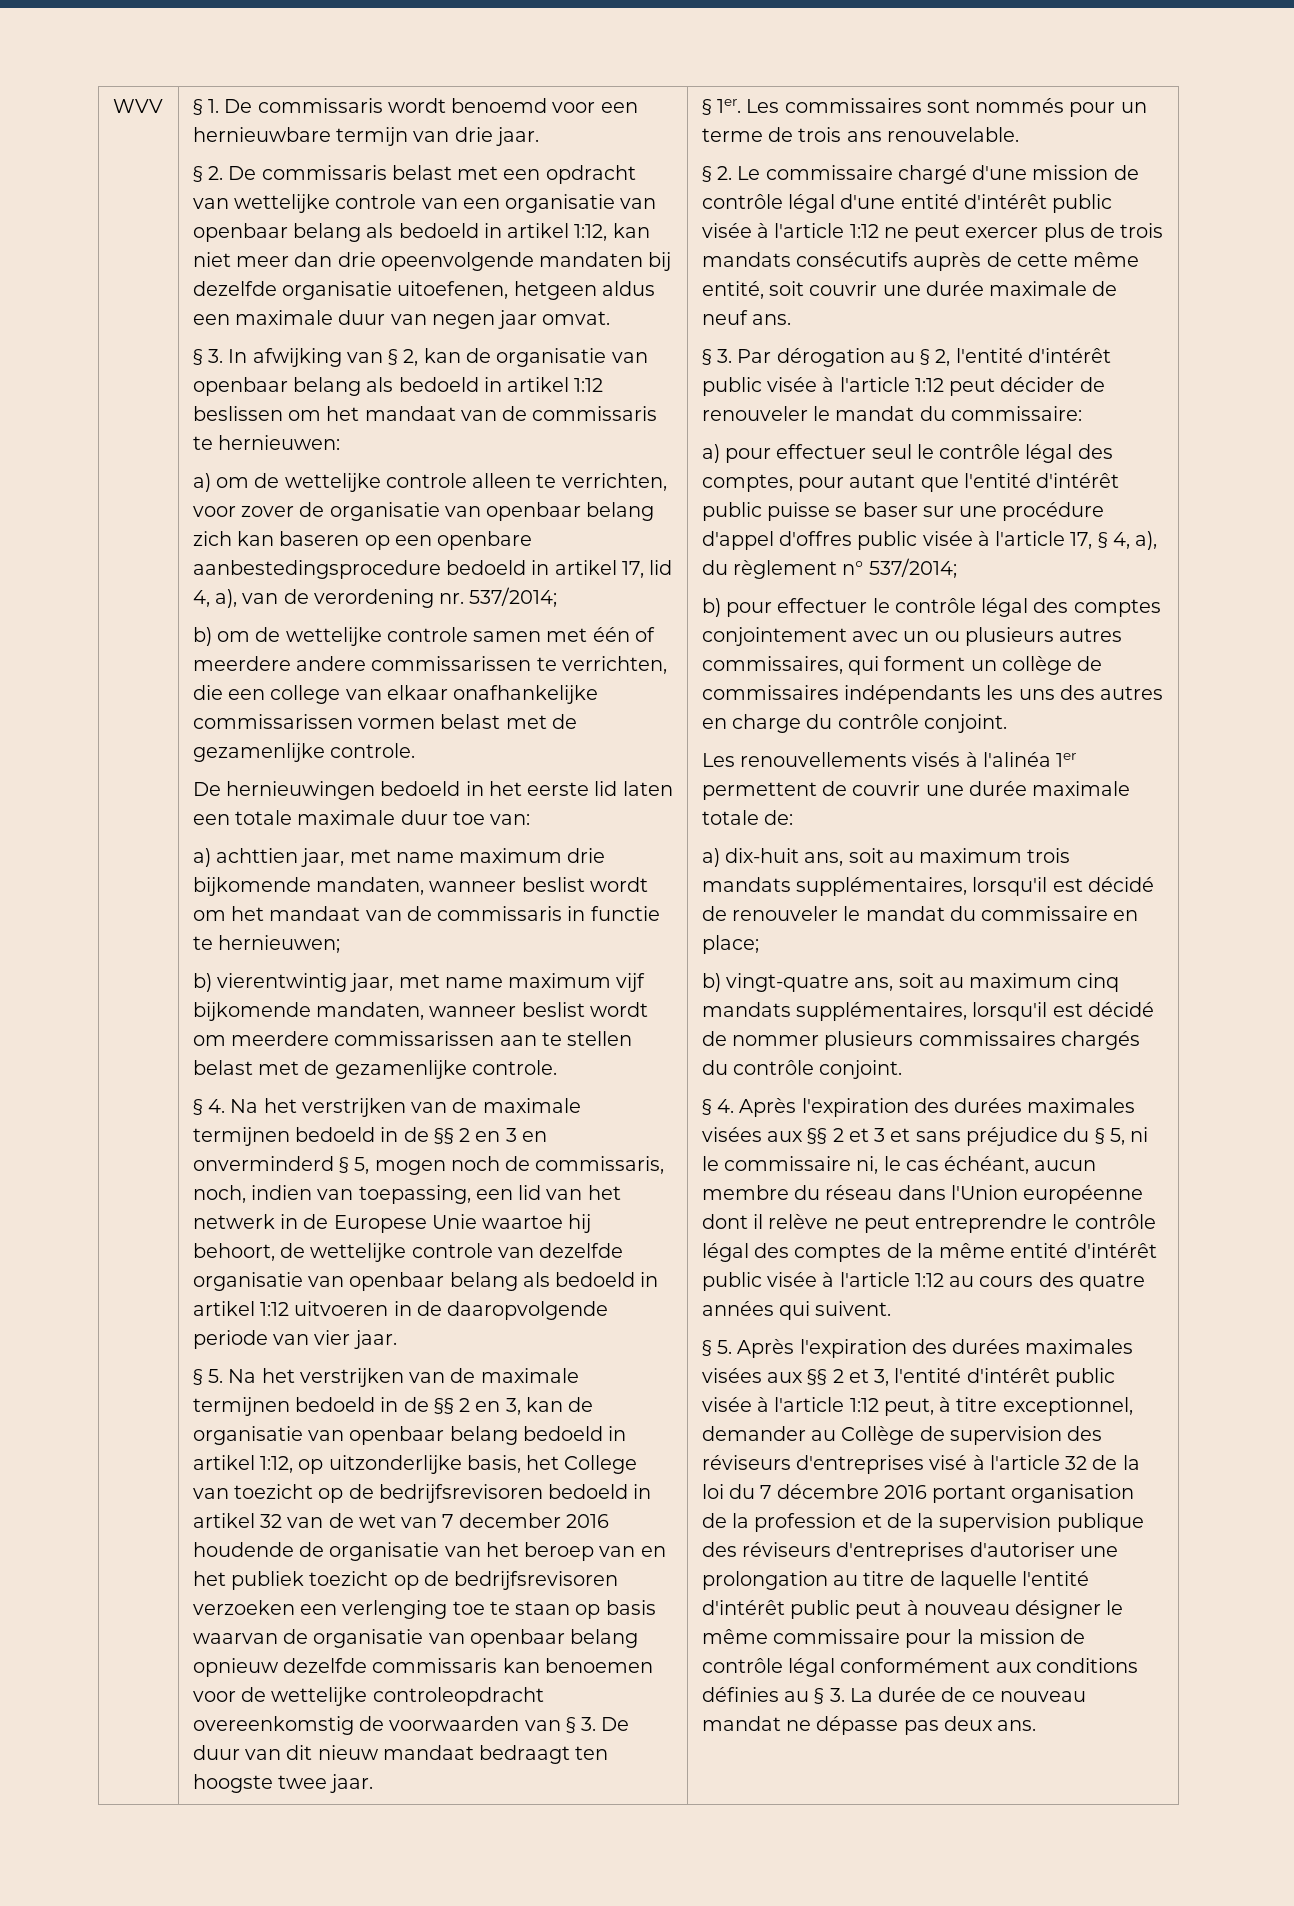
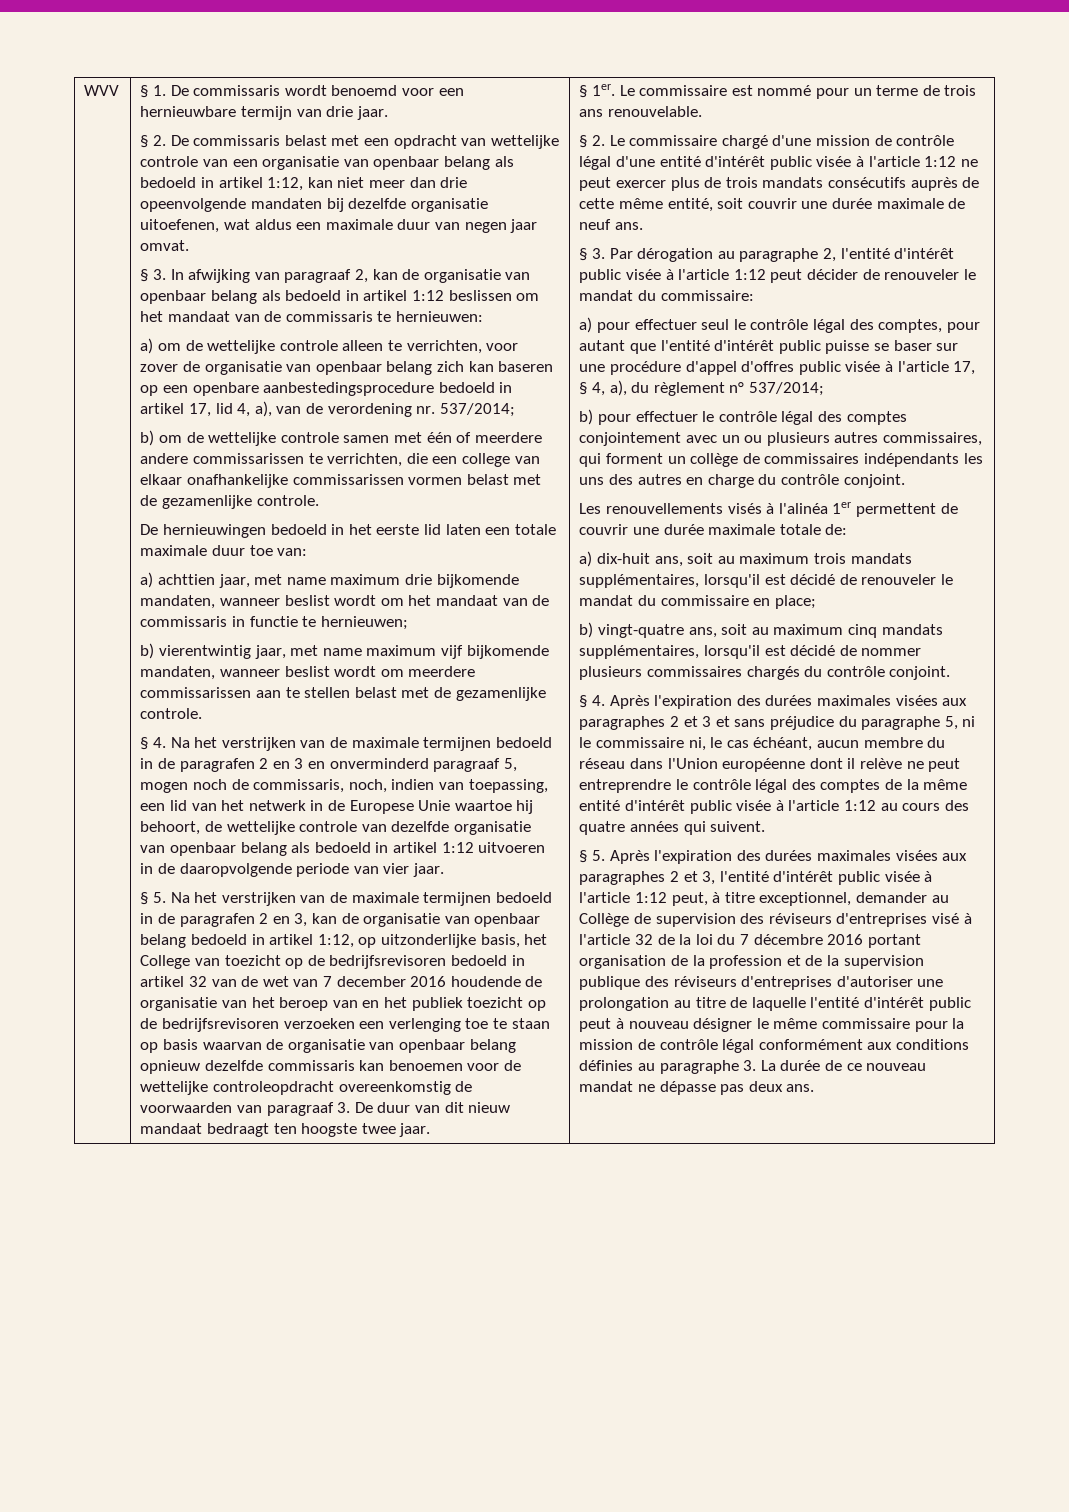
- § 2. De commissaris belast met een opdracht van wettelijke controle van een organisatie van openbaar belang als bedoeld in artikel 1:12, kan niet meer dan drie opeenvolgende mandaten bij dezelfde organisatie uitoefenen, hetgeen aldus een maximale duur van negen jaar omvat.
+ § 2. De commissaris belast met een opdracht van wettelijke controle van een organisatie van openbaar belang als bedoeld in artikel 1:12, kan niet meer dan drie opeenvolgende mandaten bij dezelfde organisatie uitoefenen, wat aldus een maximale duur van negen jaar omvat.
- § 3. In afwijking van § 2, kan de organisatie van openbaar belang als bedoeld in artikel 1:12 beslissen om het mandaat van de commissaris te hernieuwen:
+ § 3. In afwijking van paragraaf 2, kan de organisatie van openbaar belang als bedoeld in artikel 1:12 beslissen om het mandaat van de commissaris te hernieuwen:
- § 4. Na het verstrijken van de maximale termijnen bedoeld in de §§ 2 en 3 en onverminderd § 5, mogen noch de commissaris, noch, indien van toepassing, een lid van het netwerk in de Europese Unie waartoe hij behoort, de wettelijke controle van dezelfde organisatie van openbaar belang als bedoeld in artikel 1:12 uitvoeren in de daaropvolgende periode van vier jaar.
+ § 4. Na het verstrijken van de maximale termijnen bedoeld in de paragrafen 2 en 3 en onverminderd paragraaf 5, mogen noch de commissaris, noch, indien van toepassing, een lid van het netwerk in de Europese Unie waartoe hij behoort, de wettelijke controle van dezelfde organisatie van openbaar belang als bedoeld in artikel 1:12 uitvoeren in de daaropvolgende periode van vier jaar.
- § 5. Na het verstrijken van de maximale termijnen bedoeld in de §§ 2 en 3, kan de organisatie van openbaar belang bedoeld in artikel 1:12, op uitzonderlijke basis, het College van toezicht op de bedrijfsrevisoren bedoeld in artikel 32 van de wet van 7 december 2016 houdende de organisatie van het beroep van en het publiek toezicht op de bedrijfsrevisoren verzoeken een verlenging toe te staan op basis waarvan de organisatie van openbaar belang opnieuw dezelfde commissaris kan benoemen voor de wettelijke controleopdracht overeenkomstig de voorwaarden van § 3. De duur van dit nieuw mandaat bedraagt ten hoogste twee jaar.
+ § 5. Na het verstrijken van de maximale termijnen bedoeld in de paragrafen 2 en 3, kan de organisatie van openbaar belang bedoeld in artikel 1:12, op uitzonderlijke basis, het College van toezicht op de bedrijfsrevisoren bedoeld in artikel 32 van de wet van 7 december 2016 houdende de organisatie van het beroep van en het publiek toezicht op de bedrijfsrevisoren verzoeken een verlenging toe te staan op basis waarvan de organisatie van openbaar belang opnieuw dezelfde commissaris kan benoemen voor de wettelijke controleopdracht overeenkomstig de voorwaarden van paragraaf 3. De duur van dit nieuw mandaat bedraagt ten hoogste twee jaar.
- Les commissaires sont nommés pour un terme de trois ans renouvelable.
+ Le commissaire est nommé pour un terme de trois ans renouvelable.
- § 3. Par dérogation au § 2, l'entité d'intérêt public visée à l'article 1:12 peut décider de renouveler le mandat du commissaire:
+ § 3. Par dérogation au paragraphe 2, l'entité d'intérêt public visée à l'article 1:12 peut décider de renouveler le mandat du commissaire:
- § 4. Après l'expiration des durées maximales visées aux §§ 2 et 3 et sans préjudice du § 5, ni le commissaire ni, le cas échéant, aucun membre du réseau dans l'Union européenne dont il relève ne peut entreprendre le contrôle légal des comptes de la même entité d'intérêt public visée à l'article 1:12 au cours des quatre années qui suivent.
+ § 4. Après l'expiration des durées maximales visées aux paragraphes 2 et 3 et sans préjudice du paragraphe 5, ni le commissaire ni, le cas échéant, aucun membre du réseau dans l'Union européenne dont il relève ne peut entreprendre le contrôle légal des comptes de la même entité d'intérêt public visée à l'article 1:12 au cours des quatre années qui suivent.
- § 5. Après l'expiration des durées maximales visées aux §§ 2 et 3, l'entité d'intérêt public visée à l'article 1:12 peut, à titre exceptionnel, demander au Collège de supervision des réviseurs d'entreprises visé à l'article 32 de la loi du 7 décembre 2016 portant organisation de la profession et de la supervision publique des réviseurs d'entreprises d'autoriser une prolongation au titre de laquelle l'entité d'intérêt public peut à nouveau désigner le même commissaire pour la mission de contrôle légal conformément aux conditions définies au § 3. La durée de ce nouveau mandat ne dépasse pas deux ans.
+ § 5. Après l'expiration des durées maximales visées aux paragraphes 2 et 3, l'entité d'intérêt public visée à l'article 1:12 peut, à titre exceptionnel, demander au Collège de supervision des réviseurs d'entreprises visé à l'article 32 de la loi du 7 décembre 2016 portant organisation de la profession et de la supervision publique des réviseurs d'entreprises d'autoriser une prolongation au titre de laquelle l'entité d'intérêt public peut à nouveau désigner le même commissaire pour la mission de contrôle légal conformément aux conditions définies au paragraphe 3. La durée de ce nouveau mandat ne dépasse pas deux ans.

